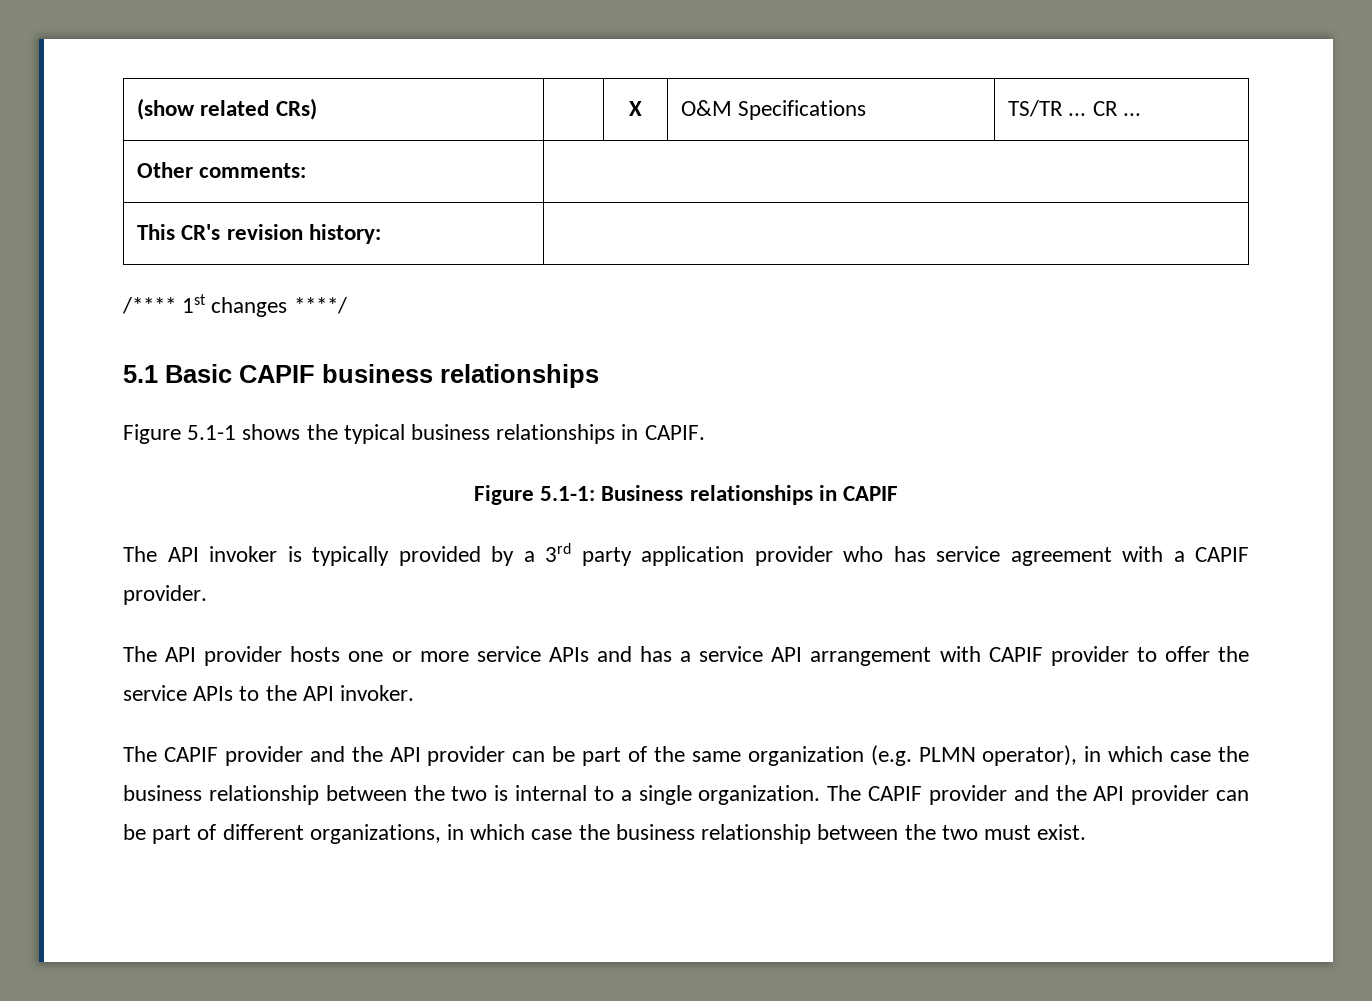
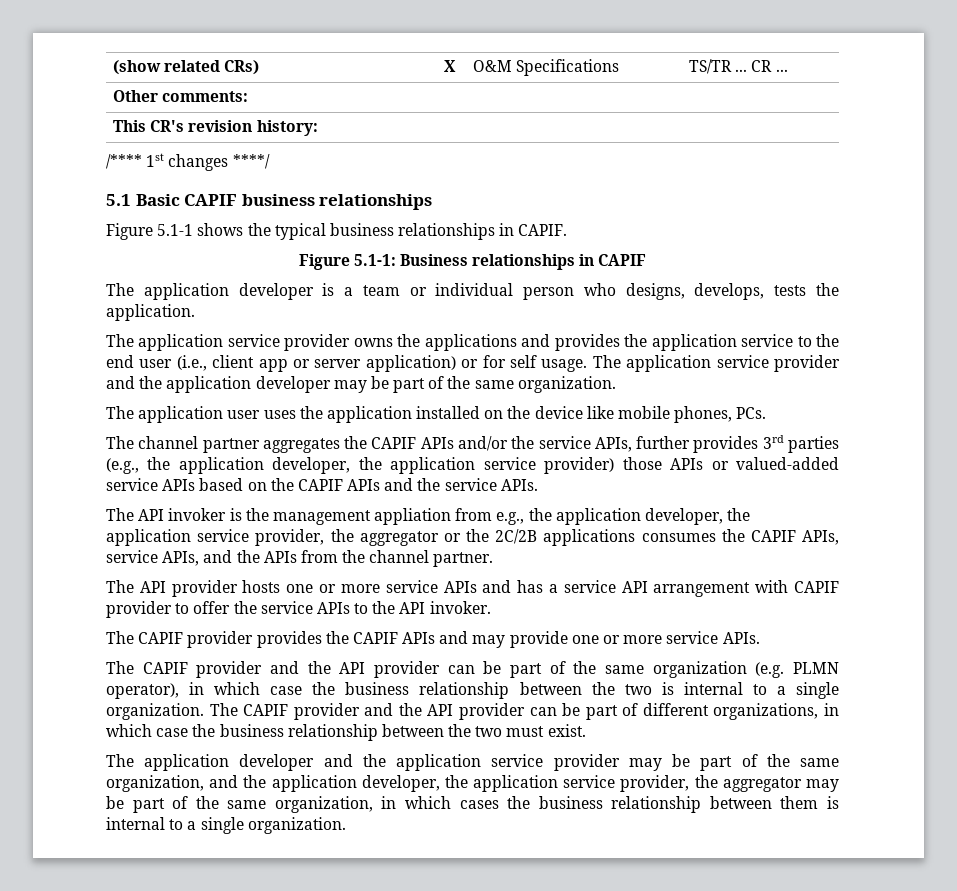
- The API invoker is typically provided by a 3rd party application provider who has service agreement with a CAPIF provider.
+ The application developer is a team or individual person who designs, develops, tests the application.
+ The application service provider owns the applications and provides the application service to the end user (i.e., client app or server application) or for self usage. The application service provider and the application developer may be part of the same organization.
+ The application user uses the application installed on the device like mobile phones, PCs.
+ The channel partner aggregates the CAPIF APIs and/or the service APIs, further provides 3rd parties (e.g., the application developer, the application service provider) those APIs or valued-added service APIs based on the CAPIF APIs and the service APIs.
+ The API invoker is the management appliation from e.g., the application developer, the application service provider, the aggregator or the 2C/2B applications consumes the CAPIF APIs, service APIs, and the APIs from the channel partner.
+ The CAPIF provider provides the CAPIF APIs and may provide one or more service APIs.
+ The application developer and the application service provider may be part of the same organization, and the application developer, the application service provider, the aggregator may be part of the same organization, in which cases the business relationship between them is internal to a single organization.

